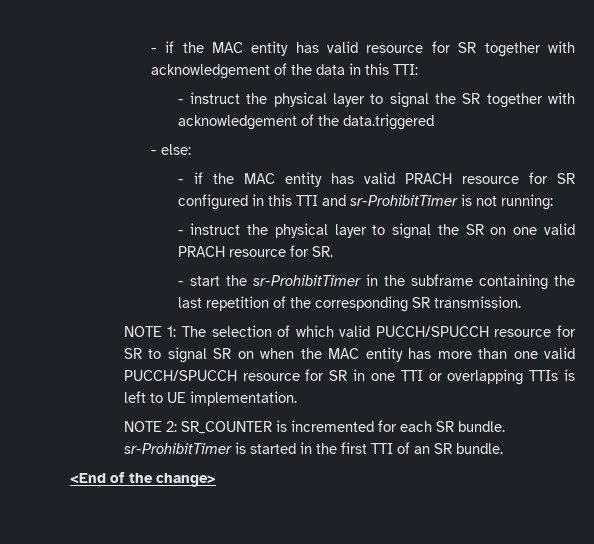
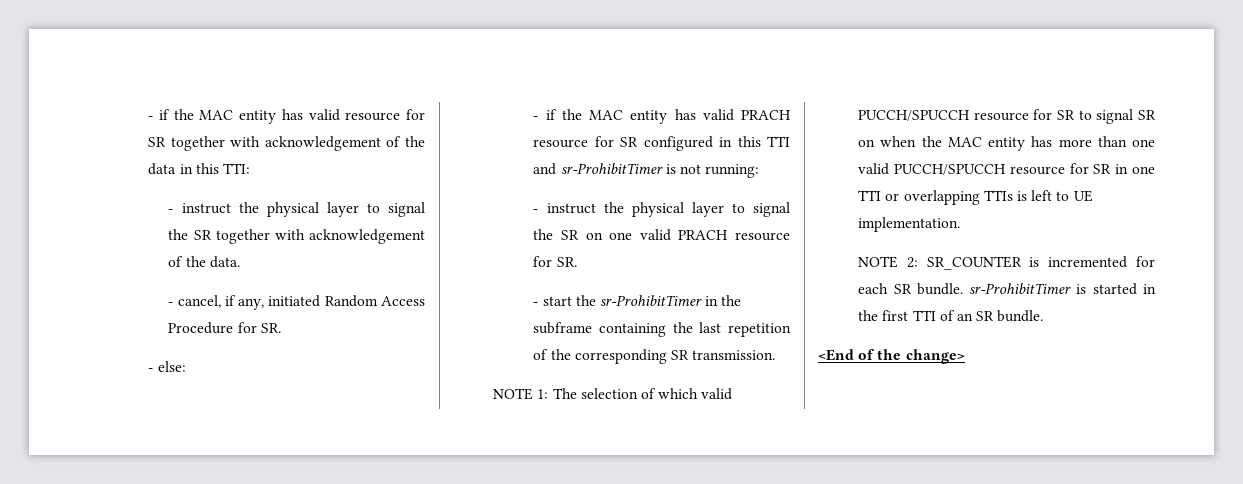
- - instruct the physical layer to signal the SR together with acknowledgement of the data.triggered
+ - instruct the physical layer to signal the SR together with acknowledgement of the data.
+ - cancel, if any, initiated Random Access Procedure for SR.

